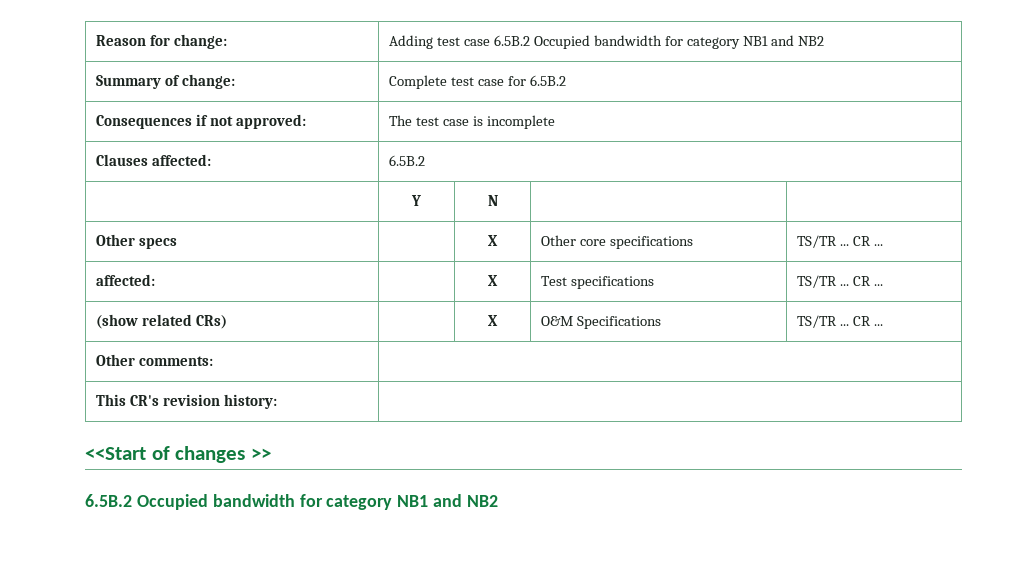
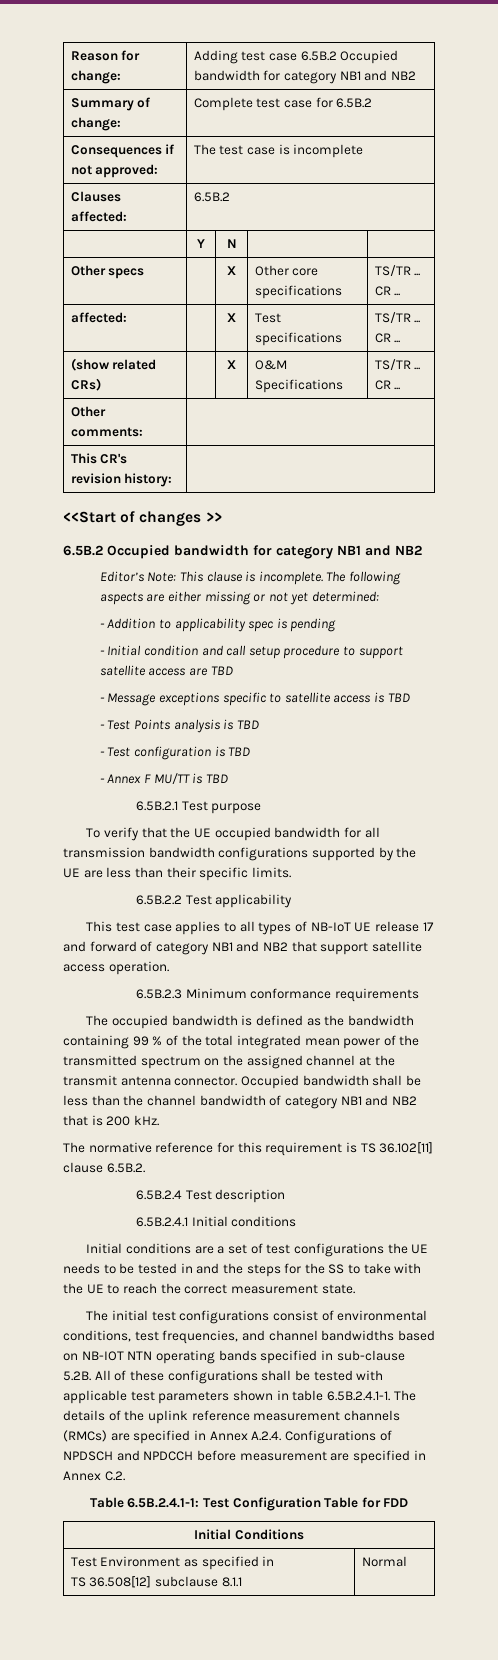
+ Editor’s Note: This clause is incomplete. The following aspects are either missing or not yet determined:
+ - Addition to applicability spec is pending
+ - Initial condition and call setup procedure to support satellite access are TBD
+ - Message exceptions specific to satellite access is TBD
+ - Test Points analysis is TBD
+ - Test configuration is TBD
+ - Annex F MU/TT is TBD
+ 6.5B.2.1 Test purpose
+ To verify that the UE occupied bandwidth for all transmission bandwidth configurations supported by the UE are less than their specific limits.
+ 6.5B.2.2 Test applicability
+ This test case applies to all types of NB-IoT UE release 17 and forward of category NB1 and NB2 that support satellite access operation.
+ 6.5B.2.3 Minimum conformance requirements
+ The occupied bandwidth is defined as the bandwidth containing 99 % of the total integrated mean power of the transmitted spectrum on the assigned channel at the transmit antenna connector. Occupied bandwidth shall be less than the channel bandwidth of category NB1 and NB2 that is 200 kHz.
+ The normative reference for this requirement is TS 36.102[11] clause 6.5B.2.
+ 6.5B.2.4 Test description
+ 6.5B.2.4.1 Initial conditions
+ Initial conditions are a set of test configurations the UE needs to be tested in and the steps for the SS to take with the UE to reach the correct measurement state.
+ The initial test configurations consist of environmental conditions, test frequencies, and channel bandwidths based on NB-IOT NTN operating bands specified in sub-clause 5.2B. All of these configurations shall be tested with applicable test parameters shown in table 6.5B.2.4.1-1. The details of the uplink reference measurement channels (RMCs) are specified in Annex A.2.4. Configurations of NPDSCH and NPDCCH before measurement are specified in Annex C.2.
+ Table 6.5B.2.4.1-1: Test Configuration Table for FDD
+ Initial Conditions
+ Test Environment as specified in
+ TS 36.508[12] subclause 8.1.1 | Normal

